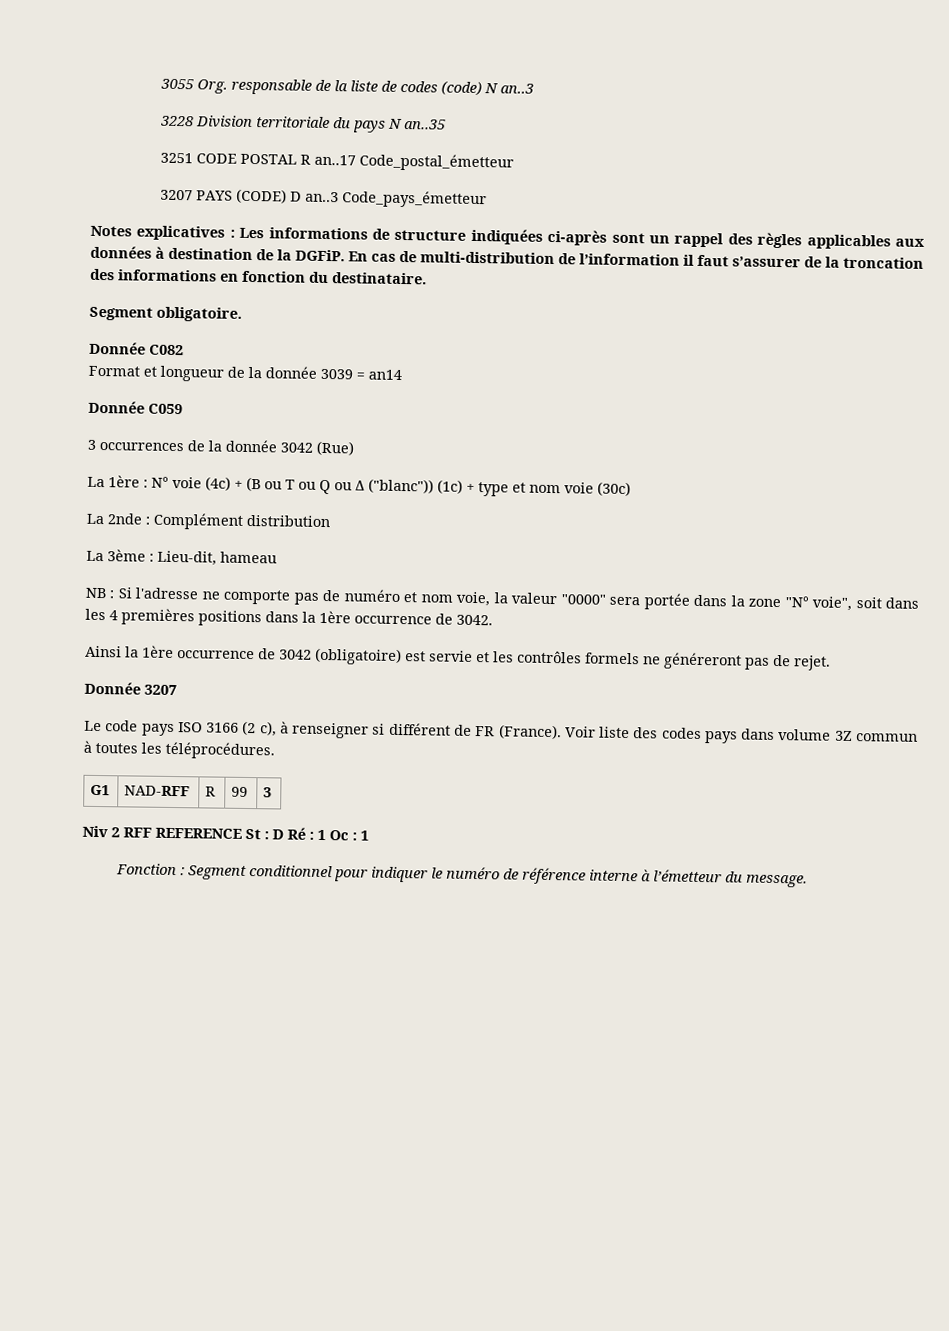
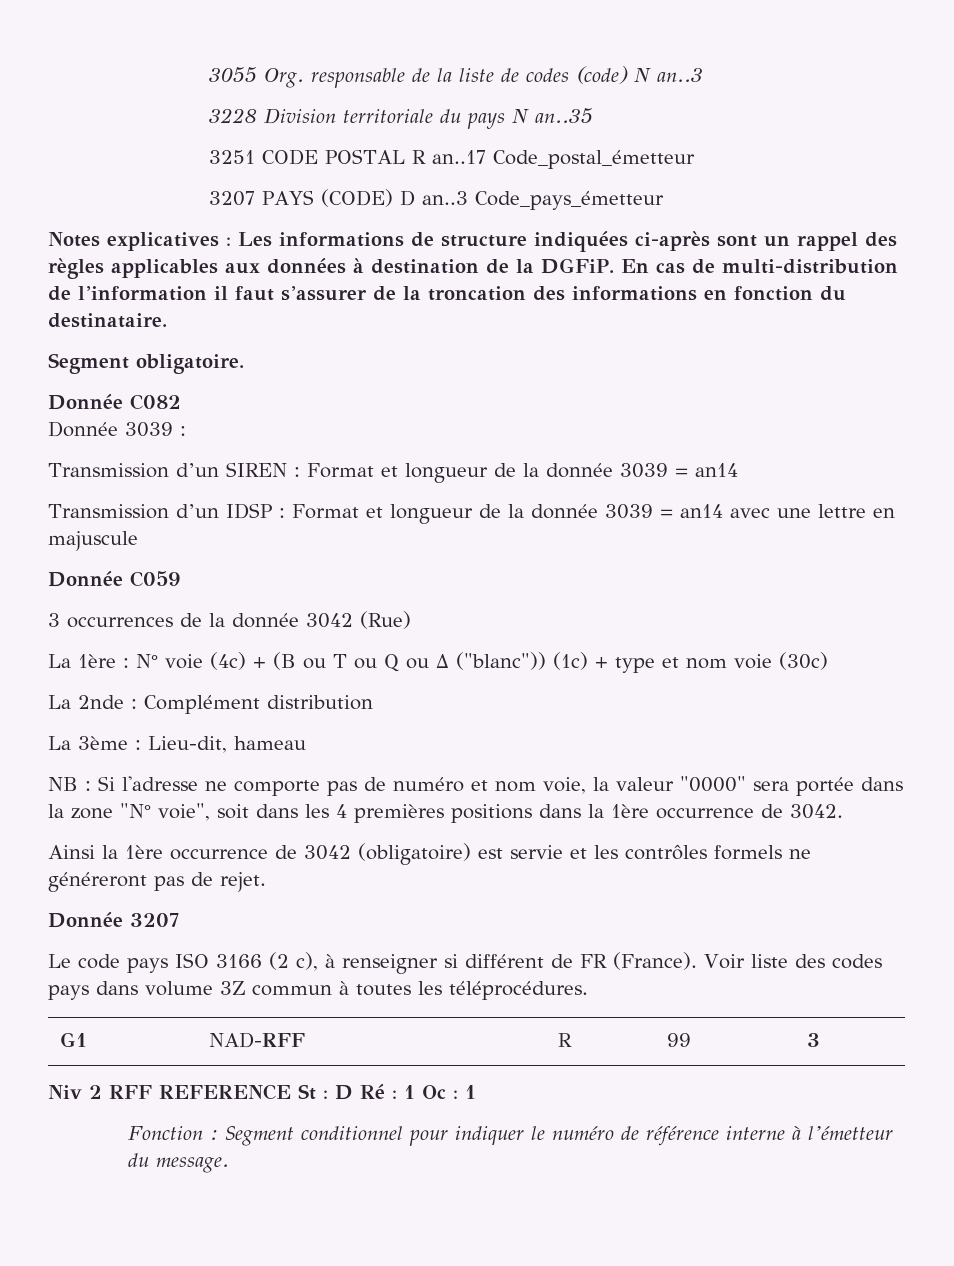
- Format et longueur de la donnée 3039 = an14
+ Donnée 3039 :
+ Transmission d’un SIREN : Format et longueur de la donnée 3039 = an14
+ Transmission d’un IDSP : Format et longueur de la donnée 3039 = an14 avec une lettre en majuscule

